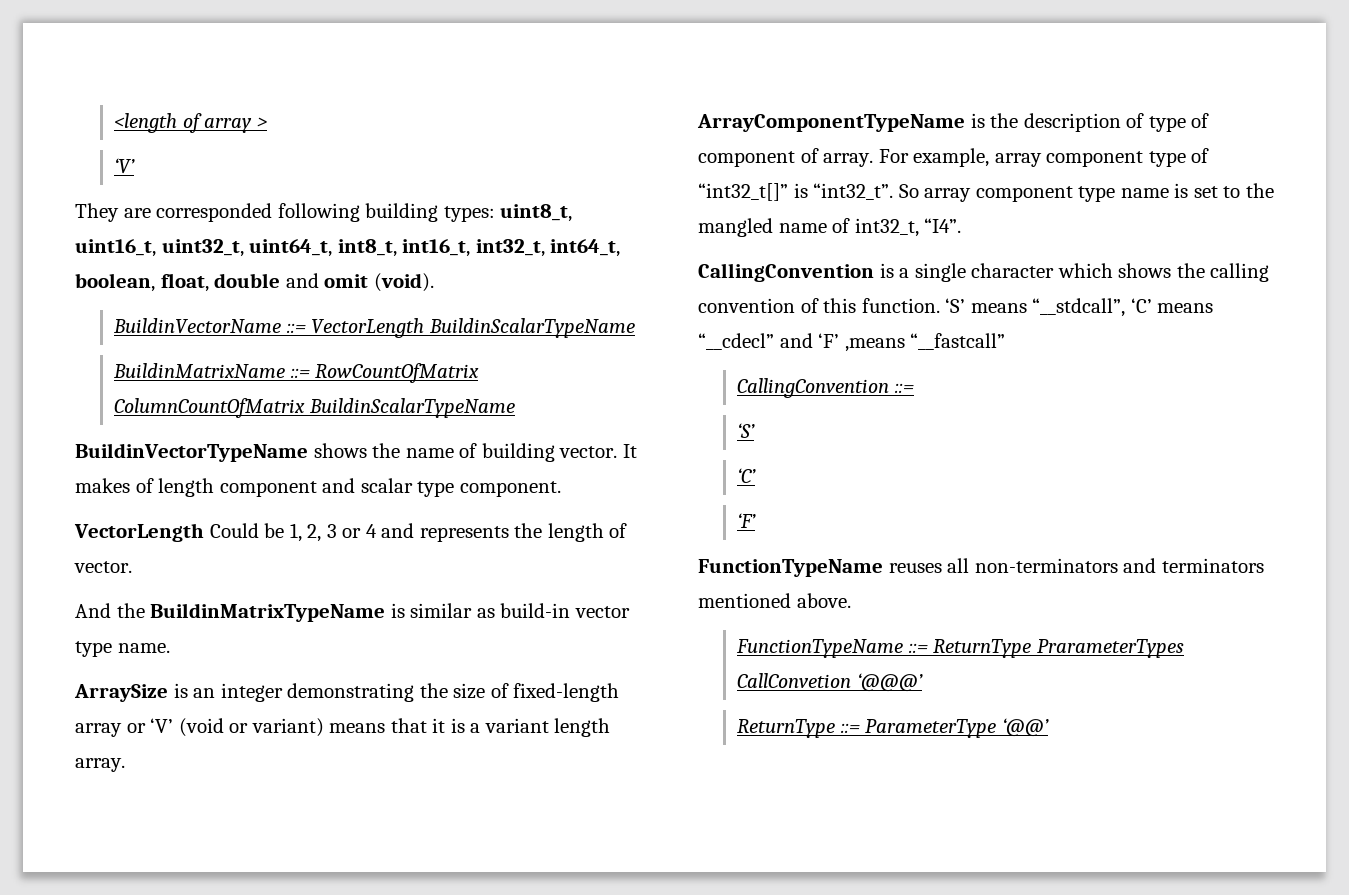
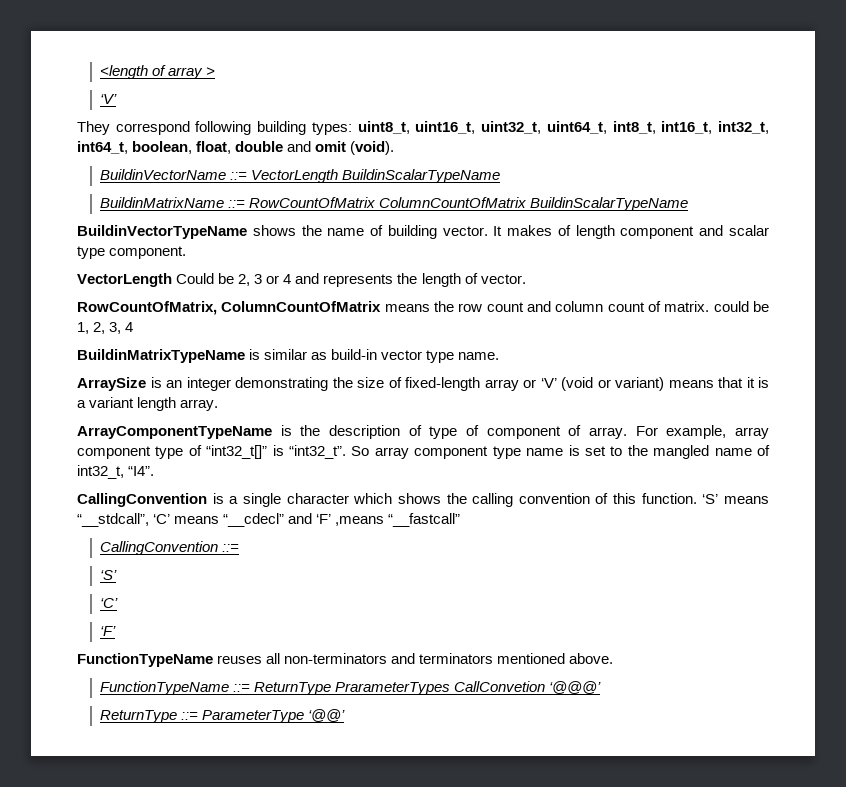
- They are corresponded following building types: uint8_t, uint16_t, uint32_t, uint64_t, int8_t, int16_t, int32_t, int64_t, boolean, float, double and omit (void).
+ They correspond following building types: uint8_t, uint16_t, uint32_t, uint64_t, int8_t, int16_t, int32_t, int64_t, boolean, float, double and omit (void).
- VectorLength Could be 1, 2, 3 or 4 and represents the length of vector.
+ VectorLength Could be 2, 3 or 4 and represents the length of vector.
- And the BuildinMatrixTypeName is similar as build-in vector type name.
+ RowCountOfMatrix, ColumnCountOfMatrix means the row count and column count of matrix. could be 1, 2, 3, 4
+ BuildinMatrixTypeName is similar as build-in vector type name.

